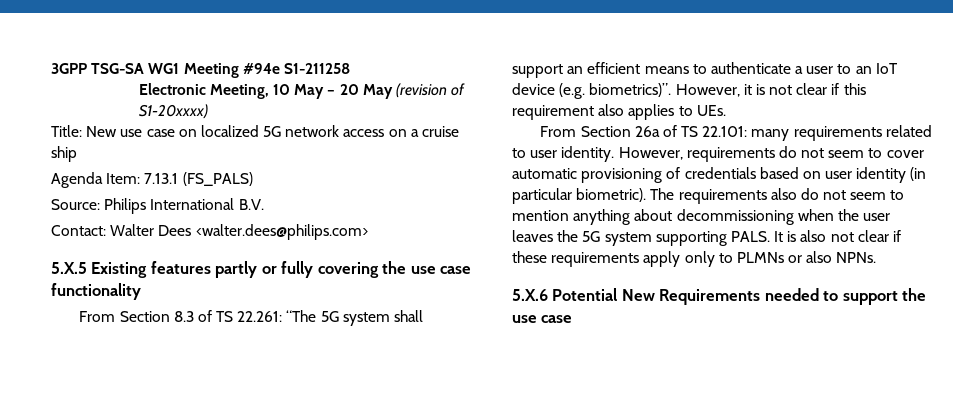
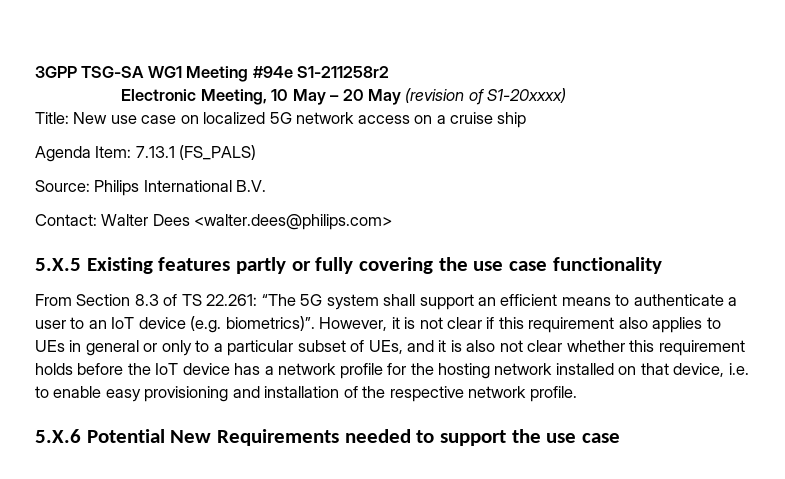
- 3GPP TSG-SA WG1 Meeting #94e S1-211258
+ 3GPP TSG-SA WG1 Meeting #94e S1-211258r2
- However, it is not clear if this requirement also applies to UEs.
- From Section 26a of TS 22.101: many requirements related to user identity. However, requirements do not seem to cover automatic provisioning of credentials based on user identity (in particular biometric). The requirements also do not seem to mention anything about decommissioning when the user leaves the 5G system supporting PALS. It is also not clear if these requirements apply only to PLMNs or also NPNs.
+ However, it is not clear if this requirement also applies to UEs in general or only to a particular subset of UEs, and it is also not clear whether this requirement holds before the IoT device has a network profile for the hosting network installed on that device, i.e. to enable easy provisioning and installation of the respective network profile.

